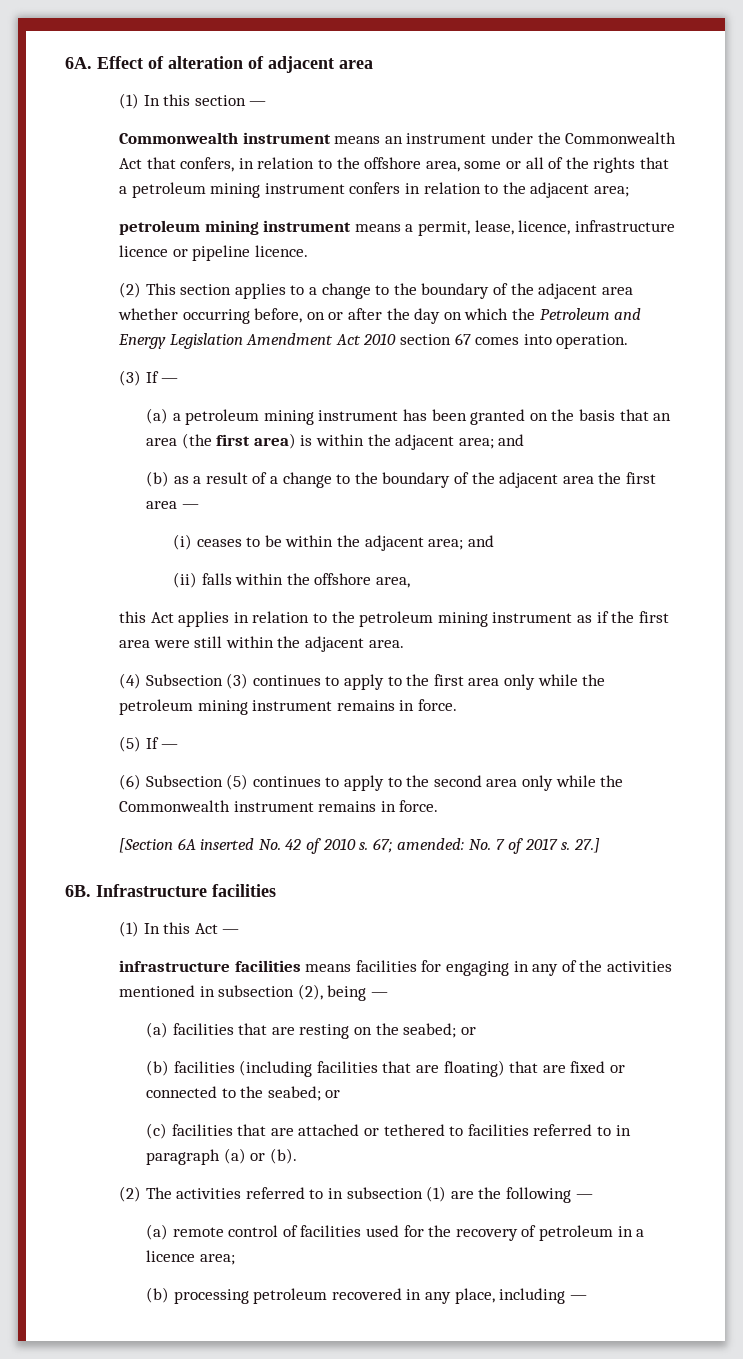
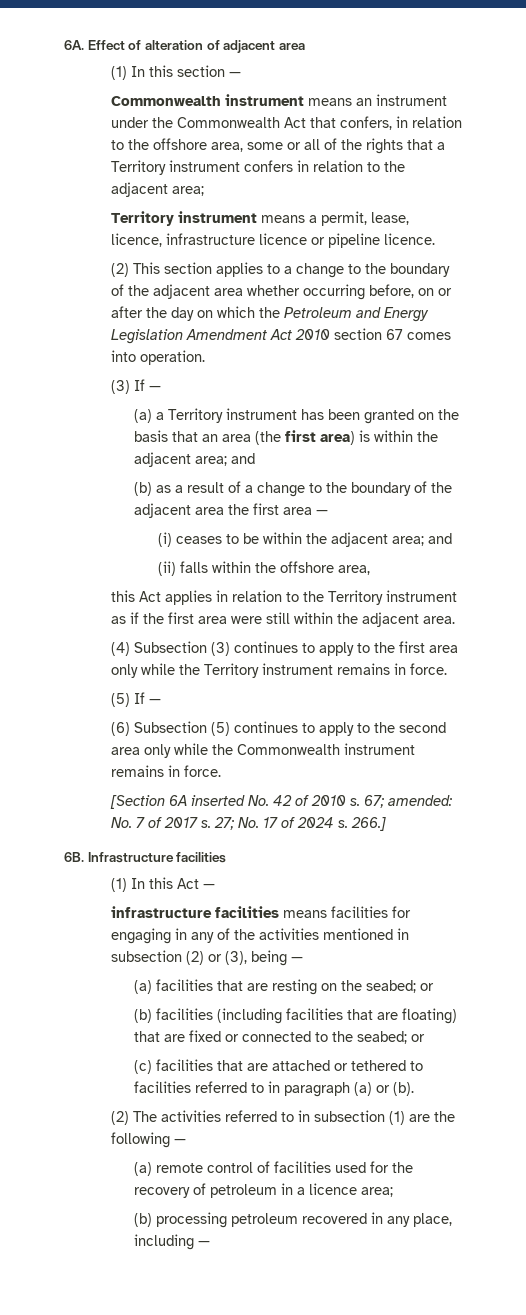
- Commonwealth instrument means an instrument under the Commonwealth Act that confers, in relation to the offshore area, some or all of the rights that a petroleum mining instrument confers in relation to the adjacent area;
+ Commonwealth instrument means an instrument under the Commonwealth Act that confers, in relation to the offshore area, some or all of the rights that a Territory instrument confers in relation to the adjacent area;
- petroleum mining instrument means a permit, lease, licence, infrastructure licence or pipeline licence.
+ Territory instrument means a permit, lease, licence, infrastructure licence or pipeline licence.
- (a) a petroleum mining instrument has been granted on the basis that an area (the first area) is within the adjacent area; and
+ (a) a Territory instrument has been granted on the basis that an area (the first area) is within the adjacent area; and
- this Act applies in relation to the petroleum mining instrument as if the first area were still within the adjacent area.
+ this Act applies in relation to the Territory instrument as if the first area were still within the adjacent area.
- (4) Subsection (3) continues to apply to the first area only while the petroleum mining instrument remains in force.
+ (4) Subsection (3) continues to apply to the first area only while the Territory instrument remains in force.
- 27.]
+ 27; No. 17 of 2024 s. 266.]
- infrastructure facilities means facilities for engaging in any of the activities mentioned in subsection (2), being —
+ infrastructure facilities means facilities for engaging in any of the activities mentioned in subsection (2) or (3), being —

